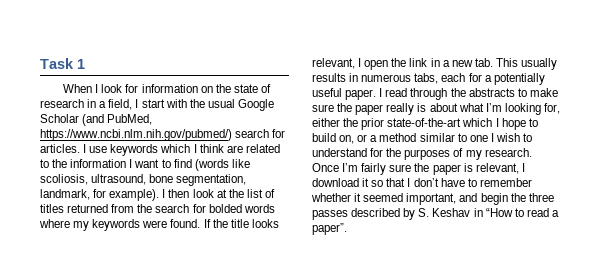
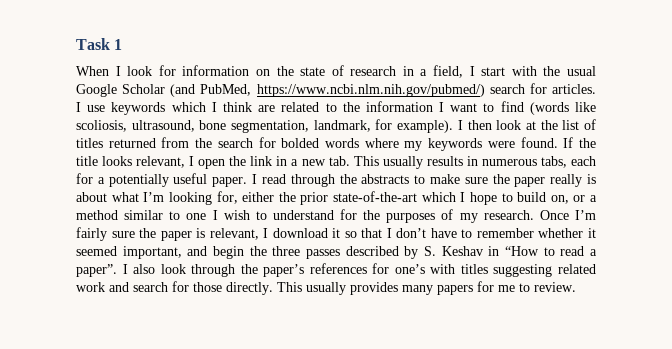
+ I also look through the paper’s references for one’s with titles suggesting related work and search for those directly. This usually provides many papers for me to review.

